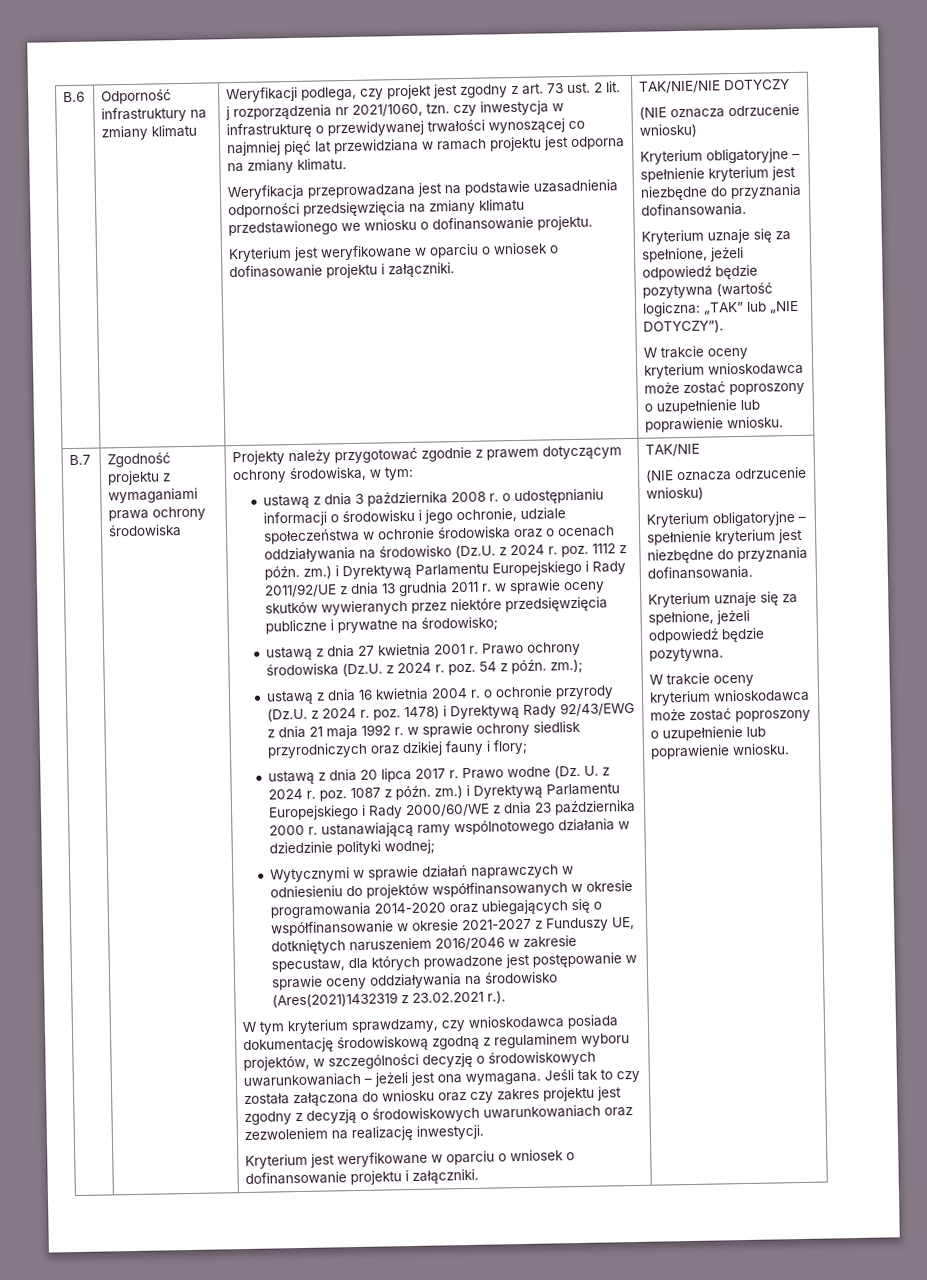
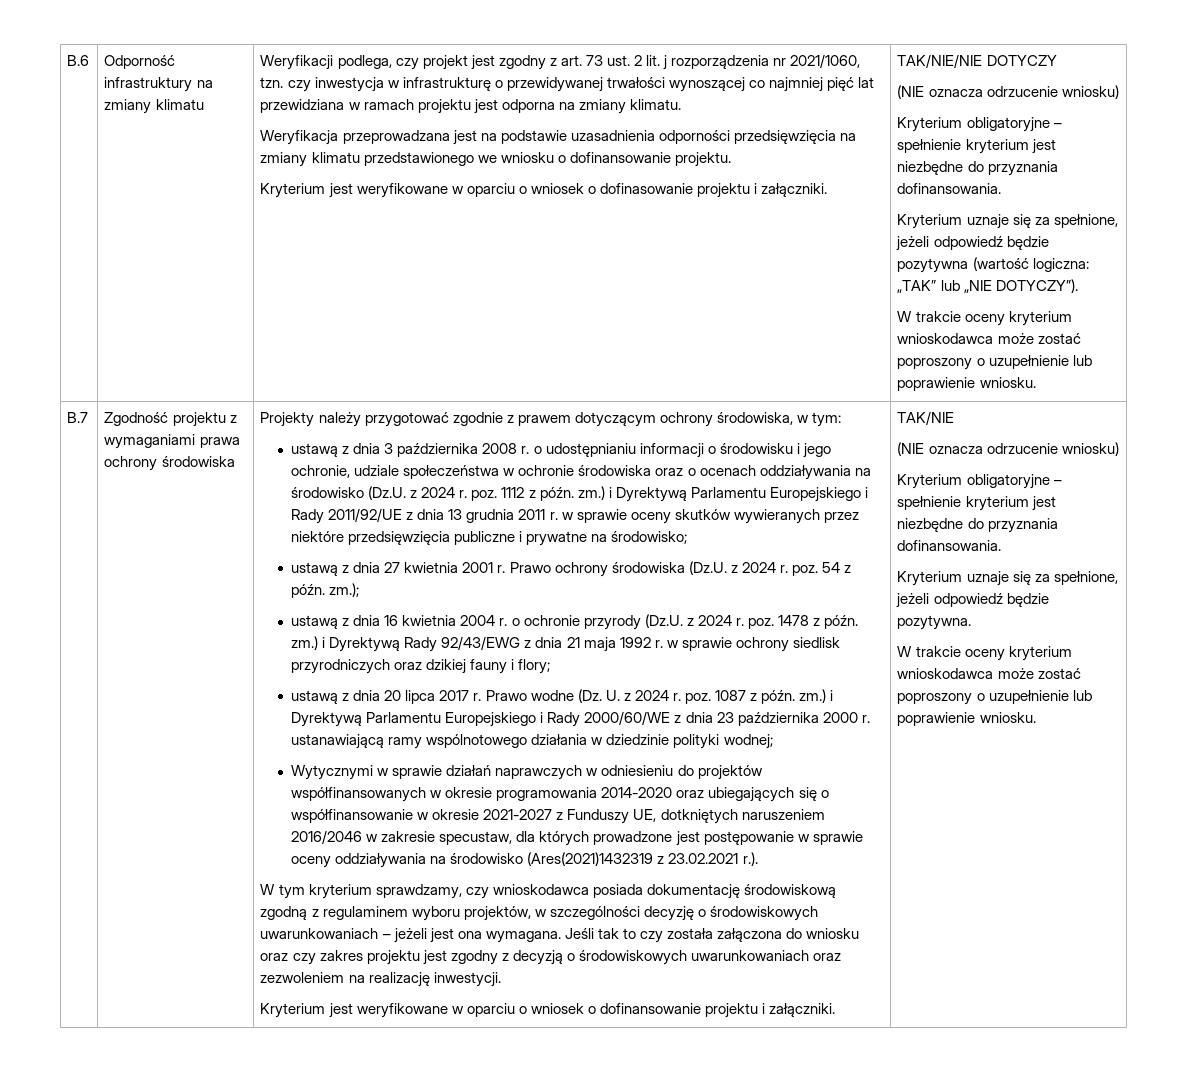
- ustawą z dnia 16 kwietnia 2004 r. o ochronie przyrody (Dz.U. z 2024 r. poz. 1478) i Dyrektywą Rady 92/43/EWG z dnia 21 maja 1992 r. w sprawie ochrony siedlisk przyrodniczych oraz dzikiej fauny i flory;
+ ustawą z dnia 16 kwietnia 2004 r. o ochronie przyrody (Dz.U. z 2024 r. poz. 1478 z późn. zm.) i Dyrektywą Rady 92/43/EWG z dnia 21 maja 1992 r. w sprawie ochrony siedlisk przyrodniczych oraz dzikiej fauny i flory;

